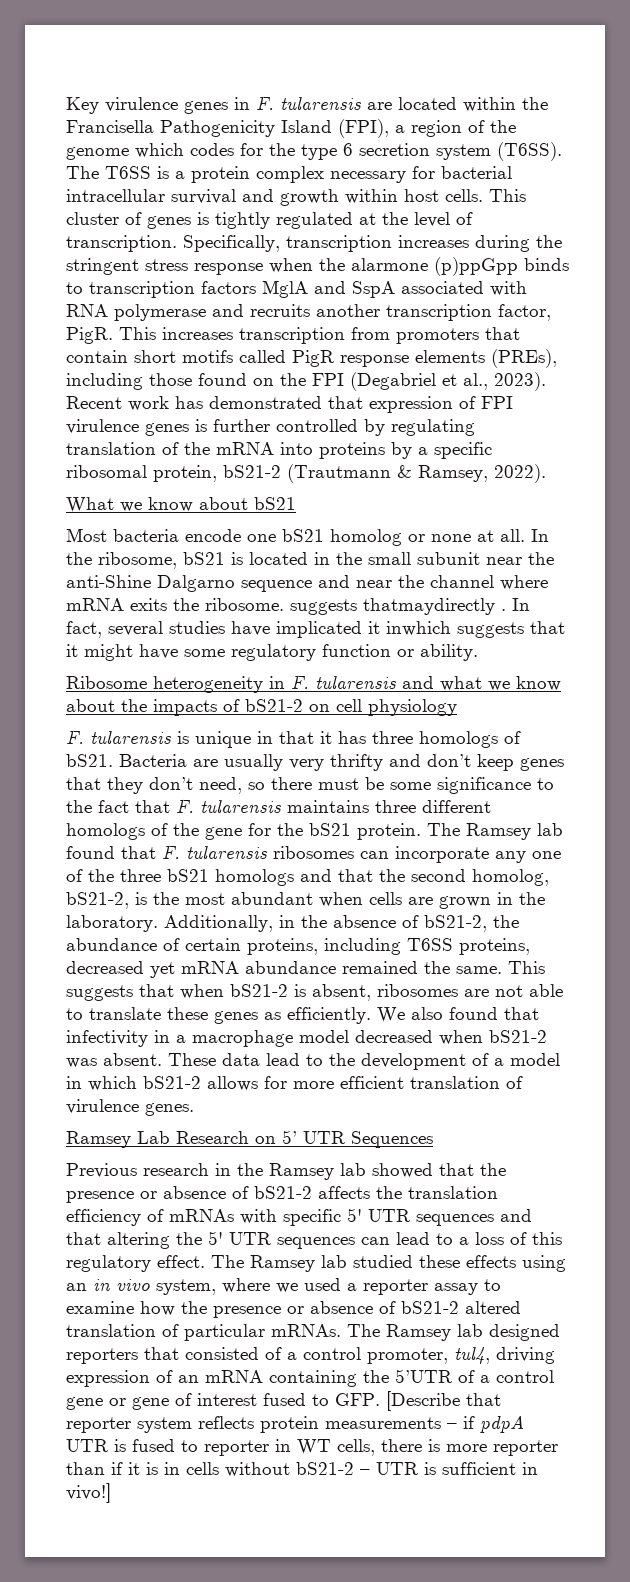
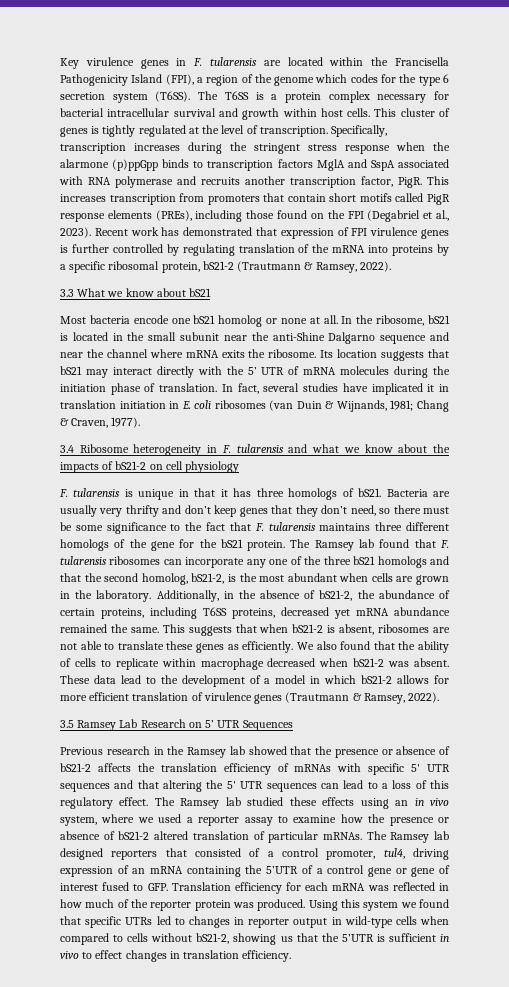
- What we know about bS21
+ 3.3 What we know about bS21
- In the ribosome, bS21 is located in the small subunit near the anti-Shine Dalgarno sequence and near the channel where mRNA exits the ribosome. suggests thatmaydirectly .
+ In the ribosome, bS21 is located in the small subunit near the anti-Shine Dalgarno sequence and near the channel where mRNA exits the ribosome. Its location suggests that bS21 may interact directly with the 5’ UTR of mRNA molecules during the initiation phase of translation.
- In fact, several studies have implicated it inwhich suggests that it might have some regulatory function or ability.
- Ribosome heterogeneity in F. tularensis and what we know about the impacts of bS21-2 on cell physiology
+ In fact, several studies have implicated it in translation initiation in E. coli ribosomes (van Duin & Wijnands, 1981; Chang & Craven, 1977).
+ 3.4 Ribosome heterogeneity in F. tularensis and what we know about the impacts of bS21-2 on cell physiology
- We also found that infectivity in a macrophage model decreased when bS21-2 was absent.
+ We also found that the ability of cells to replicate within macrophage decreased when bS21-2 was absent.
- These data lead to the development of a model in which bS21-2 allows for more efficient translation of virulence genes.
- Ramsey Lab Research on 5’ UTR Sequences
+ These data lead to the development of a model in which bS21-2 allows for more efficient translation of virulence genes (Trautmann & Ramsey, 2022).
+ 3.5 Ramsey Lab Research on 5’ UTR Sequences
- The Ramsey lab designed reporters that consisted of a control promoter, tul4, driving expression of an mRNA containing the 5’UTR of a control gene or gene of interest fused to GFP. [Describe that reporter system reflects protein measurements – if pdpA UTR is fused to reporter in WT cells, there is more reporter than if it is in cells without bS21-2 – UTR is sufficient in vivo!]
+ The Ramsey lab designed reporters that consisted of a control promoter, tul4, driving expression of an mRNA containing the 5’UTR of a control gene or gene of interest fused to GFP. Translation efficiency for each mRNA was reflected in how much of the reporter protein was produced. Using this system we found that specific UTRs led to changes in reporter output in wild-type cells when compared to cells without bS21-2, showing us that the 5’UTR is sufficient in vivo to effect changes in translation efficiency.

